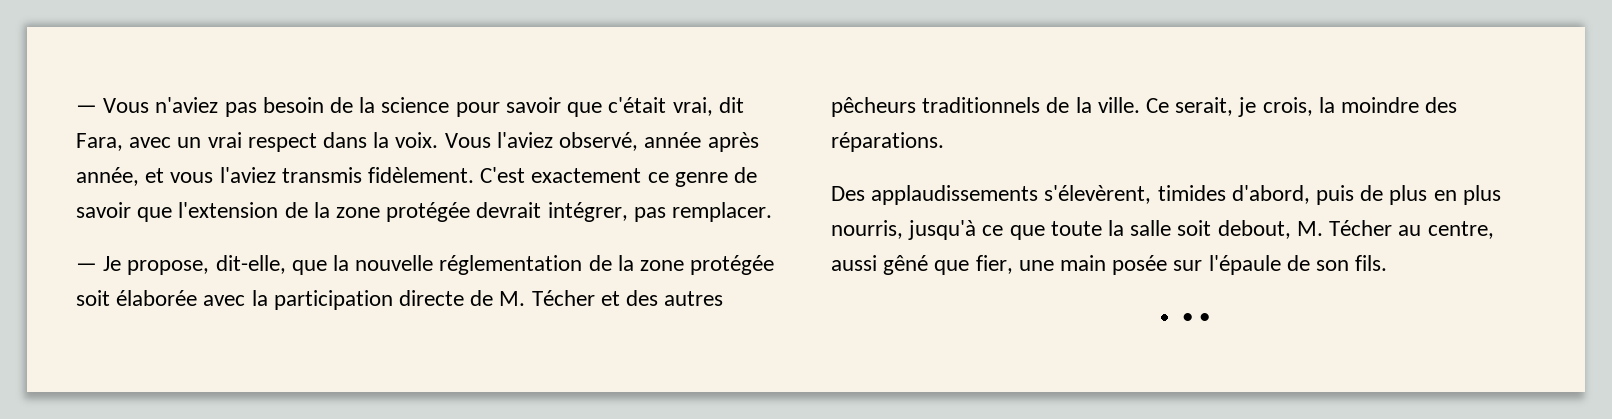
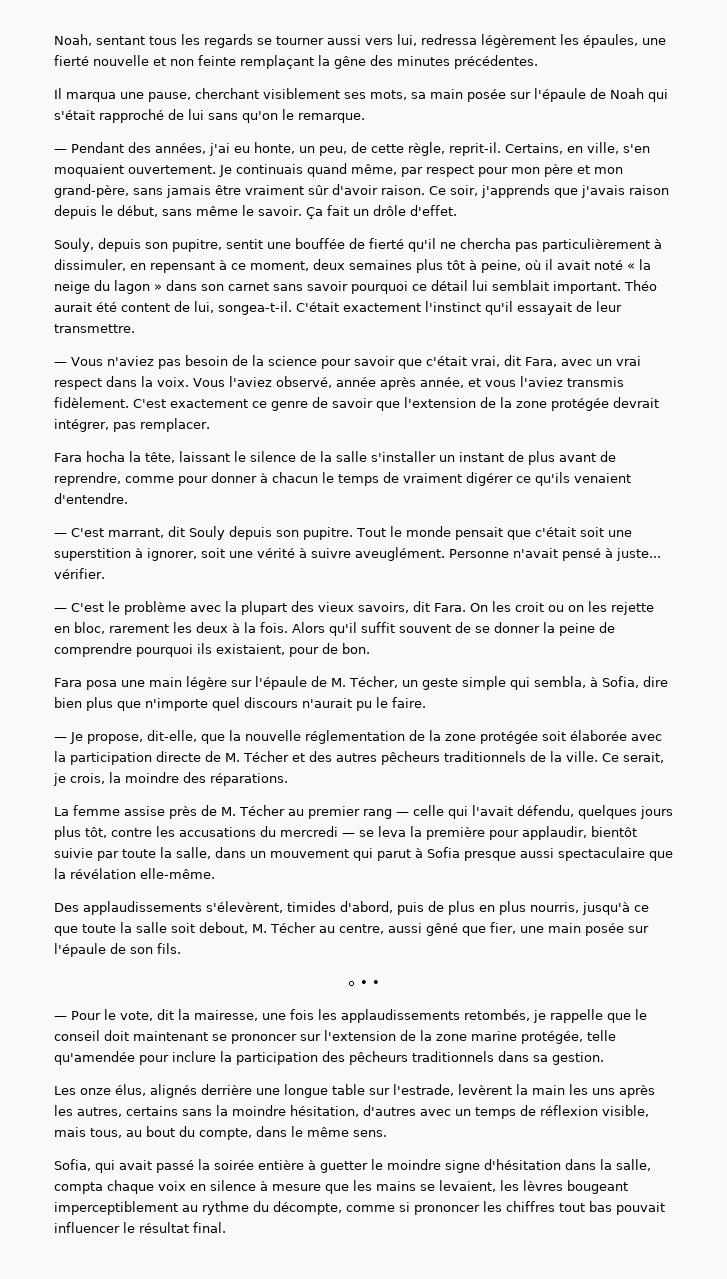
+ Noah, sentant tous les regards se tourner aussi vers lui, redressa légèrement les épaules, une fierté nouvelle et non feinte remplaçant la gêne des minutes précédentes.
+ Il marqua une pause, cherchant visiblement ses mots, sa main posée sur l'épaule de Noah qui s'était rapproché de lui sans qu'on le remarque.
+ — Pendant des années, j'ai eu honte, un peu, de cette règle, reprit-il. Certains, en ville, s'en moquaient ouvertement. Je continuais quand même, par respect pour mon père et mon grand-père, sans jamais être vraiment sûr d'avoir raison. Ce soir, j'apprends que j'avais raison depuis le début, sans même le savoir. Ça fait un drôle d'effet.
+ Souly, depuis son pupitre, sentit une bouffée de fierté qu'il ne chercha pas particulièrement à dissimuler, en repensant à ce moment, deux semaines plus tôt à peine, où il avait noté « la neige du lagon » dans son carnet sans savoir pourquoi ce détail lui semblait important. Théo aurait été content de lui, songea-t-il. C'était exactement l'instinct qu'il essayait de leur transmettre.
+ Fara hocha la tête, laissant le silence de la salle s'installer un instant de plus avant de reprendre, comme pour donner à chacun le temps de vraiment digérer ce qu'ils venaient d'entendre.
+ — C'est marrant, dit Souly depuis son pupitre. Tout le monde pensait que c'était soit une superstition à ignorer, soit une vérité à suivre aveuglément. Personne n'avait pensé à juste... vérifier.
+ — C'est le problème avec la plupart des vieux savoirs, dit Fara. On les croit ou on les rejette en bloc, rarement les deux à la fois. Alors qu'il suffit souvent de se donner la peine de comprendre pourquoi ils existaient, pour de bon.
+ Fara posa une main légère sur l'épaule de M. Técher, un geste simple qui sembla, à Sofia, dire bien plus que n'importe quel discours n'aurait pu le faire.
+ La femme assise près de M. Técher au premier rang — celle qui l'avait défendu, quelques jours plus tôt, contre les accusations du mercredi — se leva la première pour applaudir, bientôt suivie par toute la salle, dans un mouvement qui parut à Sofia presque aussi spectaculaire que la révélation elle-même.
+ — Pour le vote, dit la mairesse, une fois les applaudissements retombés, je rappelle que le conseil doit maintenant se prononcer sur l'extension de la zone marine protégée, telle qu'amendée pour inclure la participation des pêcheurs traditionnels dans sa gestion.
+ Les onze élus, alignés derrière une longue table sur l'estrade, levèrent la main les uns après les autres, certains sans la moindre hésitation, d'autres avec un temps de réflexion visible, mais tous, au bout du compte, dans le même sens.
+ Sofia, qui avait passé la soirée entière à guetter le moindre signe d'hésitation dans la salle, compta chaque voix en silence à mesure que les mains se levaient, les lèvres bougeant imperceptiblement au rythme du décompte, comme si prononcer les chiffres tout bas pouvait influencer le résultat final.

